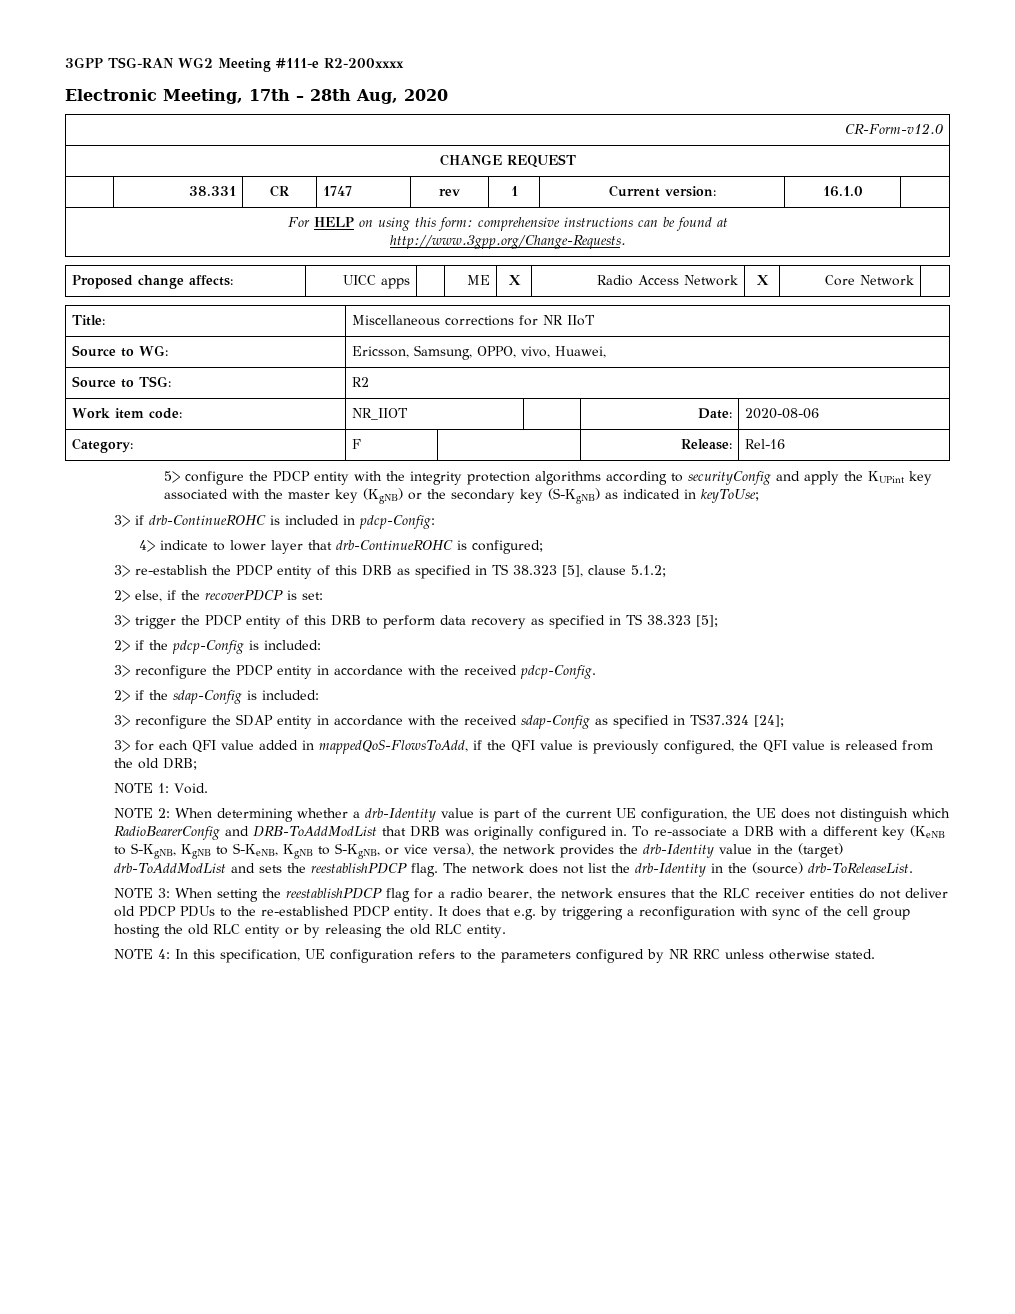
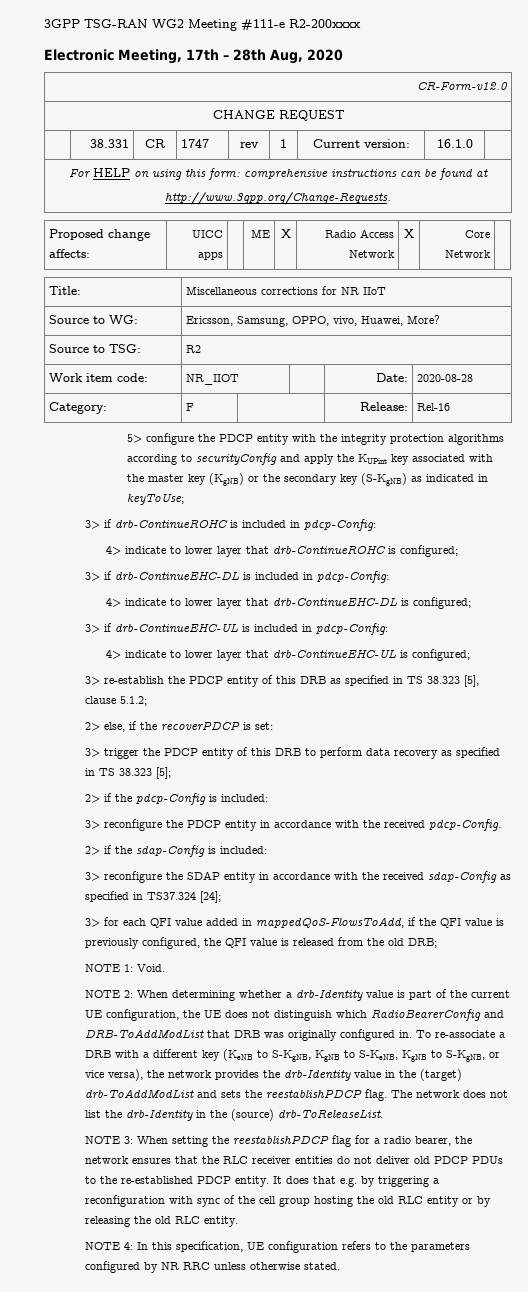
- Source to WG: | Ericsson, Samsung, OPPO, vivo, Huawei,
+ Source to WG: | Ericsson, Samsung, OPPO, vivo, Huawei, More?
- Work item code: | NR_IIOT | | Date: | 2020-08-06
+ Work item code: | NR_IIOT | | Date: | 2020-08-28
+ 3> if drb-ContinueEHC-DL is included in pdcp-Config:
+ 4> indicate to lower layer that drb-ContinueEHC-DL is configured;
+ 3> if drb-ContinueEHC-UL is included in pdcp-Config:
+ 4> indicate to lower layer that drb-ContinueEHC-UL is configured;

